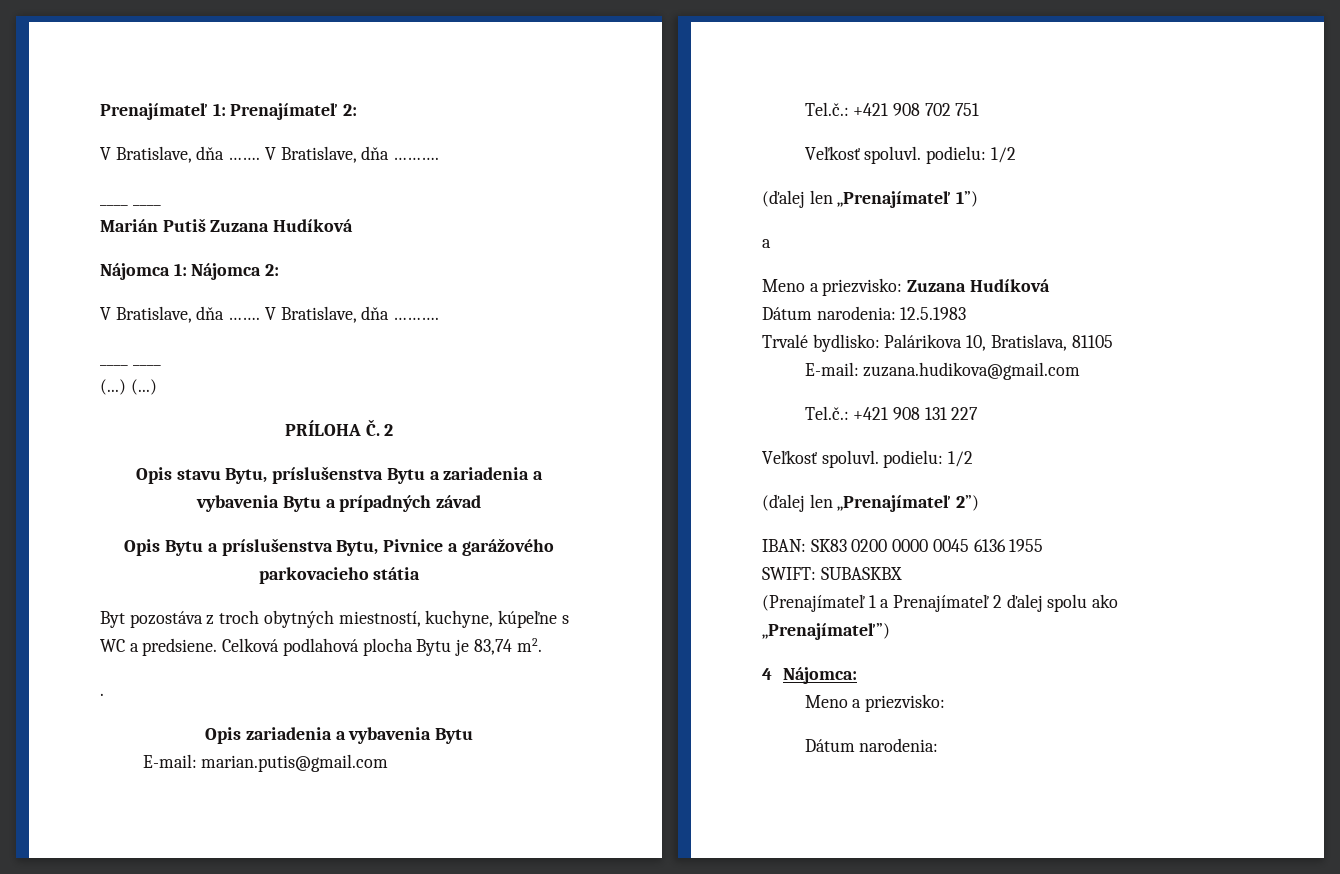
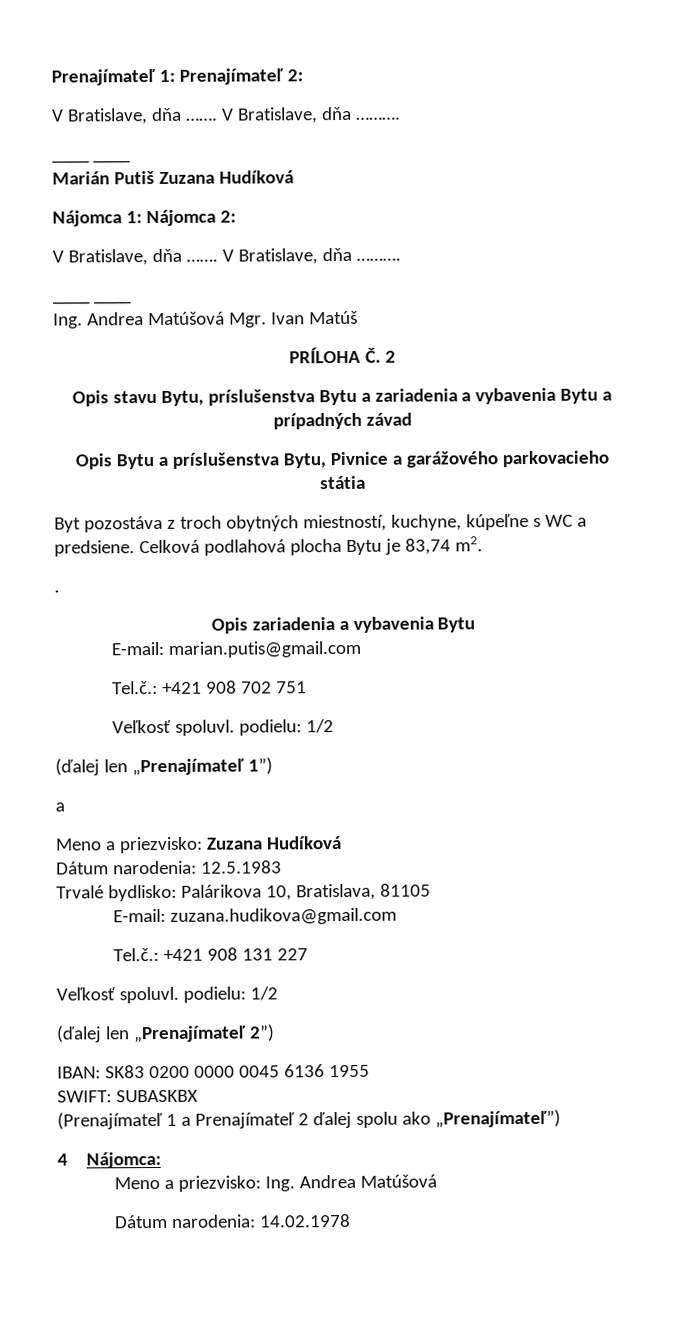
- (...) (...)
+ Ing. Andrea Matúšová Mgr. Ivan Matúš
  4 Nájomca:
- Meno a priezvisko:
- Dátum narodenia:
+ Meno a priezvisko: Ing. Andrea Matúšová
+ Dátum narodenia: 14.02.1978

